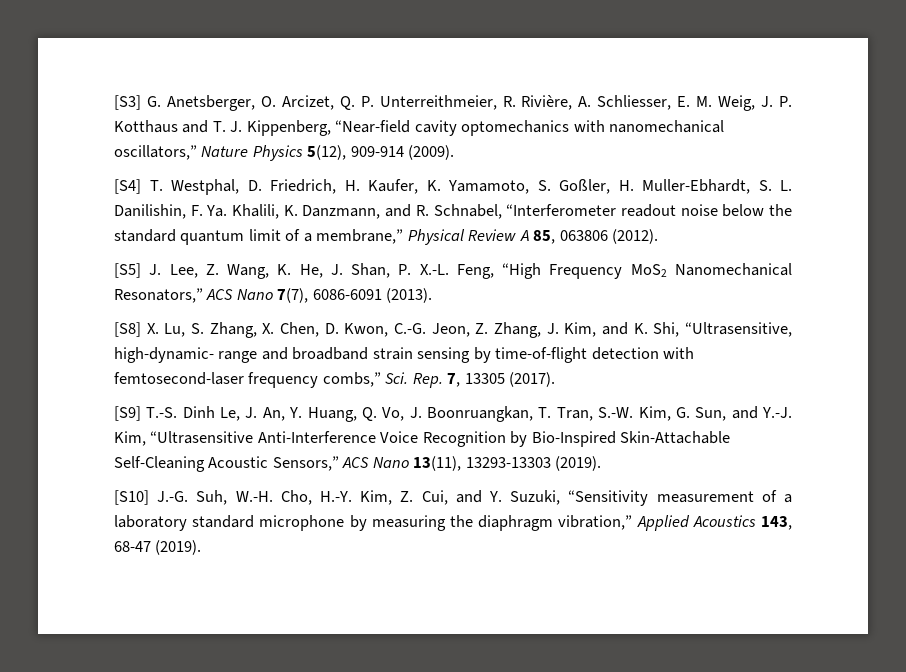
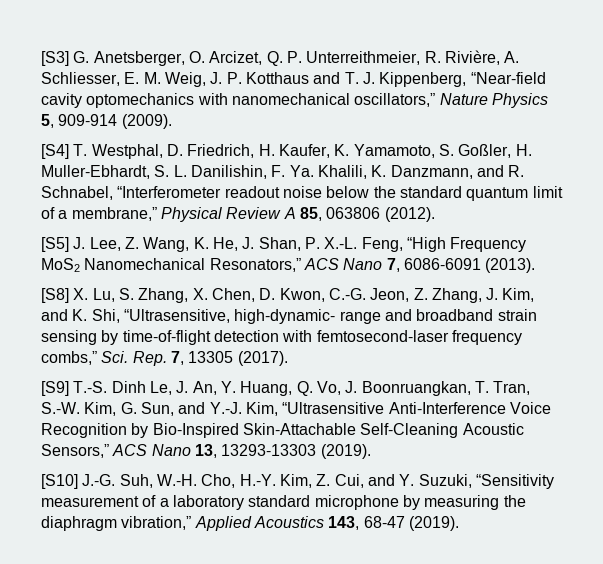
- [S3] G. Anetsberger, O. Arcizet, Q. P. Unterreithmeier, R. Rivière, A. Schliesser, E. M. Weig, J. P. Kotthaus and T. J. Kippenberg, “Near-field cavity optomechanics with nanomechanical oscillators,” Nature Physics 5(12), 909-914 (2009).
+ [S3] G. Anetsberger, O. Arcizet, Q. P. Unterreithmeier, R. Rivière, A. Schliesser, E. M. Weig, J. P. Kotthaus and T. J. Kippenberg, “Near-field cavity optomechanics with nanomechanical oscillators,” Nature Physics 5, 909-914 (2009).
- [S5] J. Lee, Z. Wang, K. He, J. Shan, P. X.-L. Feng, “High Frequency MoS2 Nanomechanical Resonators,” ACS Nano 7(7), 6086-6091 (2013).
+ [S5] J. Lee, Z. Wang, K. He, J. Shan, P. X.-L. Feng, “High Frequency MoS2 Nanomechanical Resonators,” ACS Nano 7, 6086-6091 (2013).
- [S9] T.-S. Dinh Le, J. An, Y. Huang, Q. Vo, J. Boonruangkan, T. Tran, S.-W. Kim, G. Sun, and Y.-J. Kim, “Ultrasensitive Anti-Interference Voice Recognition by Bio-Inspired Skin-Attachable Self-Cleaning Acoustic Sensors,” ACS Nano 13(11), 13293-13303 (2019).
+ [S9] T.-S. Dinh Le, J. An, Y. Huang, Q. Vo, J. Boonruangkan, T. Tran, S.-W. Kim, G. Sun, and Y.-J. Kim, “Ultrasensitive Anti-Interference Voice Recognition by Bio-Inspired Skin-Attachable Self-Cleaning Acoustic Sensors,” ACS Nano 13, 13293-13303 (2019).

